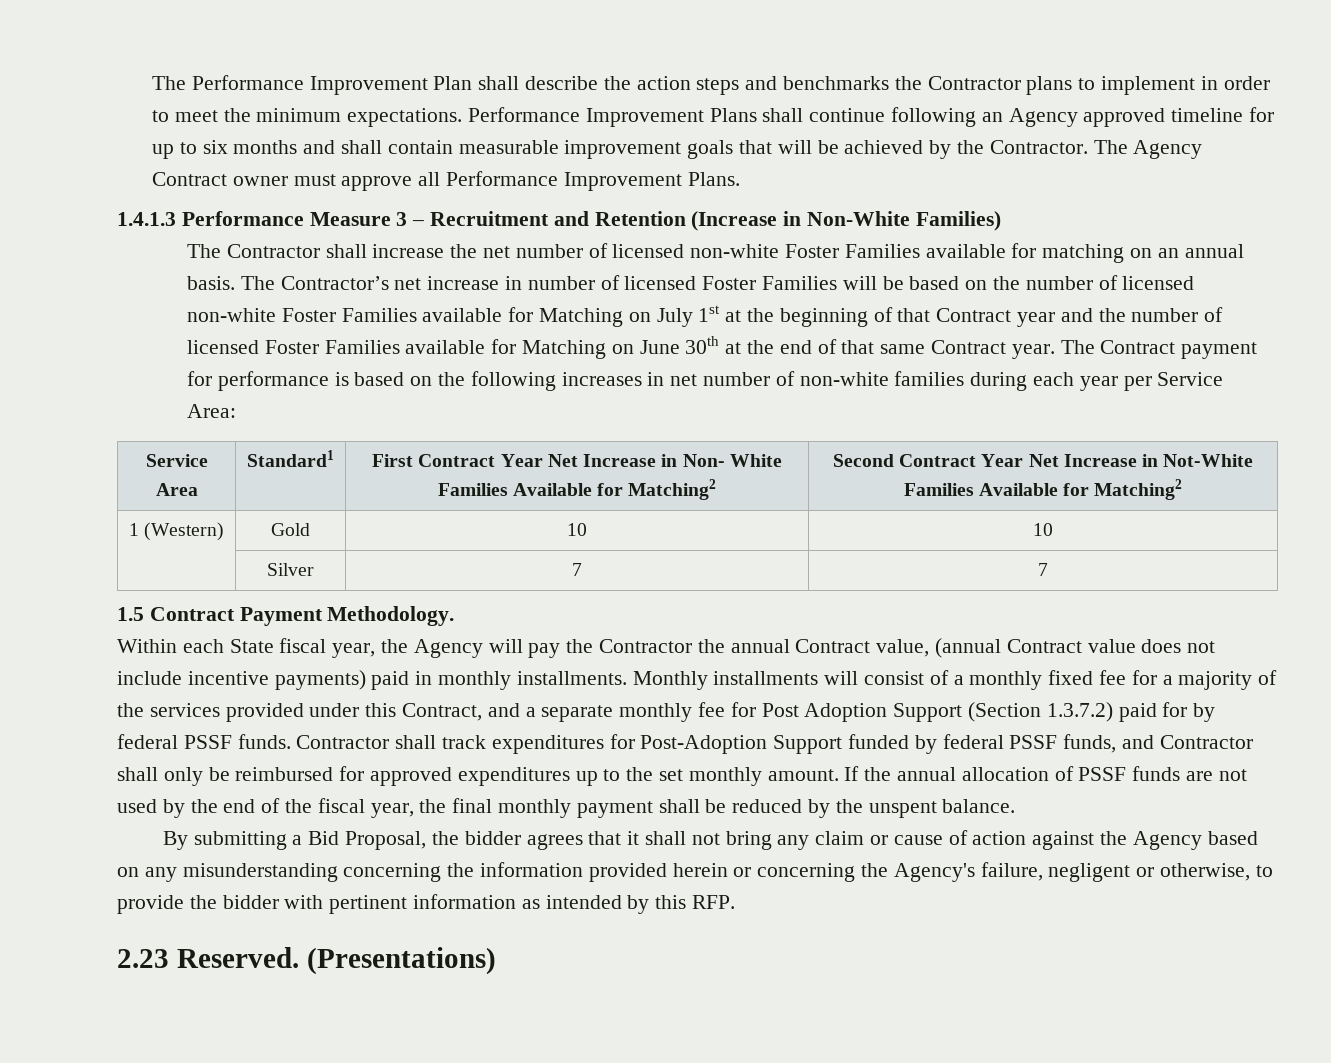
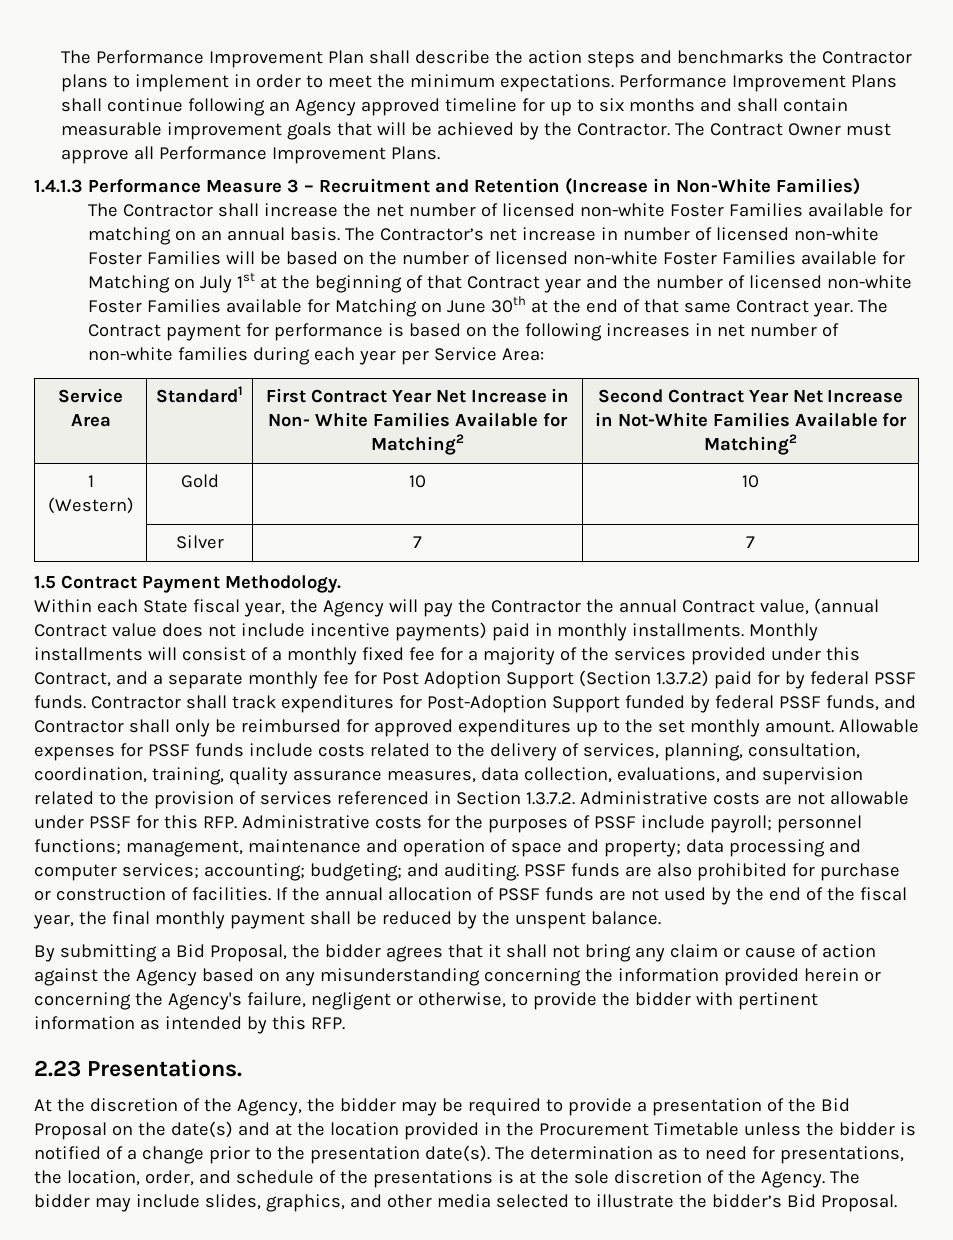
- The Agency Contract owner must approve all Performance Improvement Plans.
+ The Contract Owner must approve all Performance Improvement Plans.
- The Contractor’s net increase in number of licensed Foster Families will be based on the number of licensed non-white Foster Families available for Matching on July 1st at the beginning of that Contract year and the number of licensed Foster Families available for Matching on June 30th at the end of that same Contract year.
+ The Contractor’s net increase in number of licensed non-white Foster Families will be based on the number of licensed non-white Foster Families available for Matching on July 1st at the beginning of that Contract year and the number of licensed non-white Foster Families available for Matching on June 30th at the end of that same Contract year.
+ Allowable expenses for PSSF funds include costs related to the delivery of services, planning, consultation, coordination, training, quality assurance measures, data collection, evaluations, and supervision related to the provision of services referenced in Section 1.3.7.2. Administrative costs are not allowable under PSSF for this RFP. Administrative costs for the purposes of PSSF include payroll; personnel functions; management, maintenance and operation of space and property; data processing and computer services; accounting; budgeting; and auditing. PSSF funds are also prohibited for purchase or construction of facilities.
- 2.23 Reserved. (Presentations)
+ 2.23 Presentations.
+ At the discretion of the Agency, the bidder may be required to provide a presentation of the Bid Proposal on the date(s) and at the location provided in the Procurement Timetable unless the bidder is notified of a change prior to the presentation date(s). The determination as to need for presentations, the location, order, and schedule of the presentations is at the sole discretion of the Agency. The bidder may include slides, graphics, and other media selected to illustrate the bidder’s Bid Proposal.

